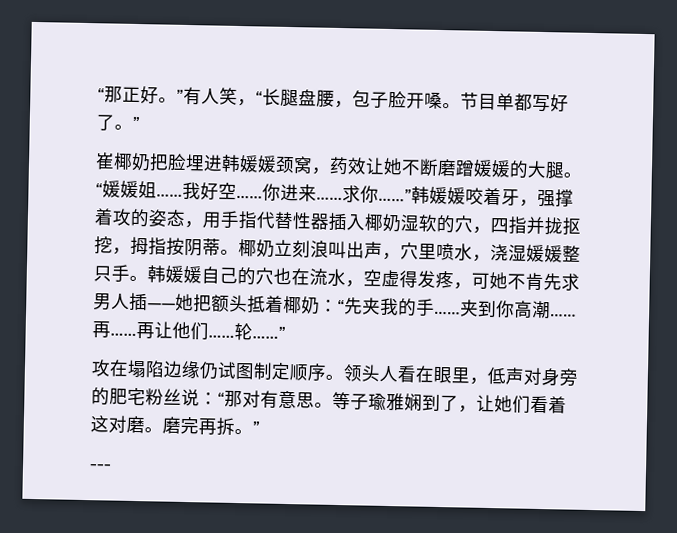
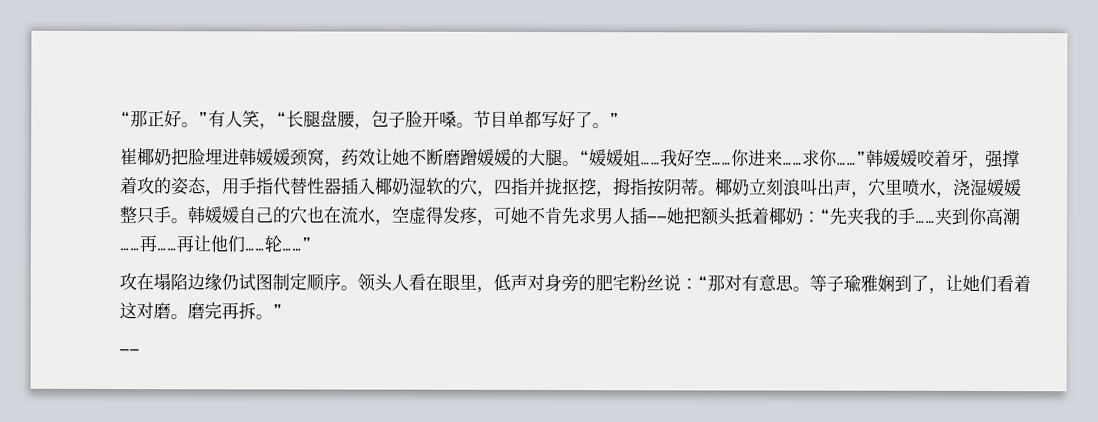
  磨完再拆。”
- ---
+ ——

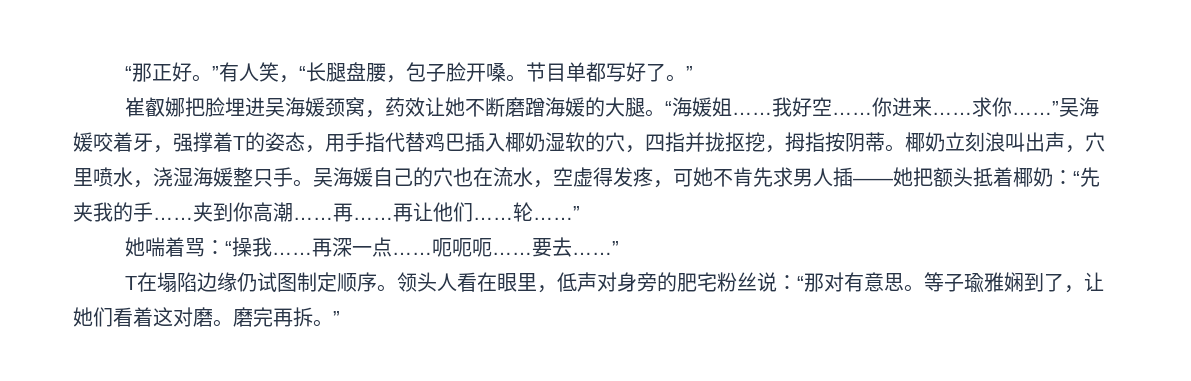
- 崔椰奶把脸埋进韩媛媛颈窝，药效让她不断磨蹭媛媛的大腿。
+ 崔叡娜把脸埋进吴海媛颈窝，药效让她不断磨蹭海媛的大腿。
- “媛媛姐……
+ “海媛姐……
- 韩媛媛咬着牙，强撑着攻的姿态，用手指代替性器插入椰奶湿软的穴，四指并拢抠挖，拇指按阴蒂。
+ 吴海媛咬着牙，强撑着T的姿态，用手指代替鸡巴插入椰奶湿软的穴，四指并拢抠挖，拇指按阴蒂。
- 椰奶立刻浪叫出声，穴里喷水，浇湿媛媛整只手。
+ 椰奶立刻浪叫出声，穴里喷水，浇湿海媛整只手。
- 韩媛媛自己的穴也在流水，空虚得发疼，可她不肯先求男人插——她把额头抵着椰奶：“先夹我的手……
+ 吴海媛自己的穴也在流水，空虚得发疼，可她不肯先求男人插——她把额头抵着椰奶：“先夹我的手……
- 攻在塌陷边缘仍试图制定顺序。
+ 她喘着骂：“操我……再深一点……呃呃呃……要去……”
+ T在塌陷边缘仍试图制定顺序。
  磨完再拆。”
- ——

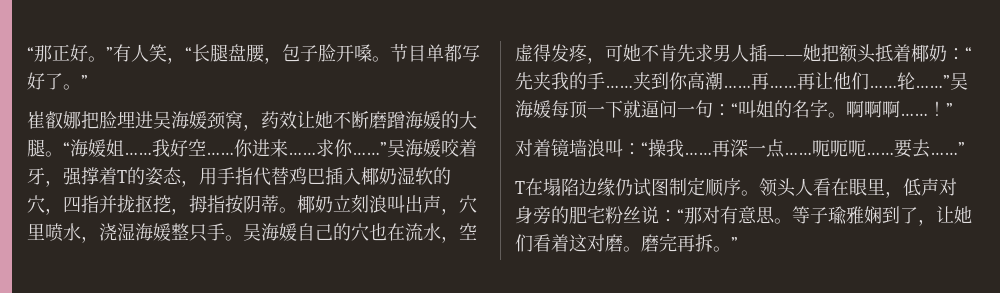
- 轮……”
- 她喘着骂：“操我……
+ 轮……”吴海媛每顶一下就逼问一句：“叫姐的名字。啊啊啊……！”
+ 对着镜墙浪叫：“操我……

